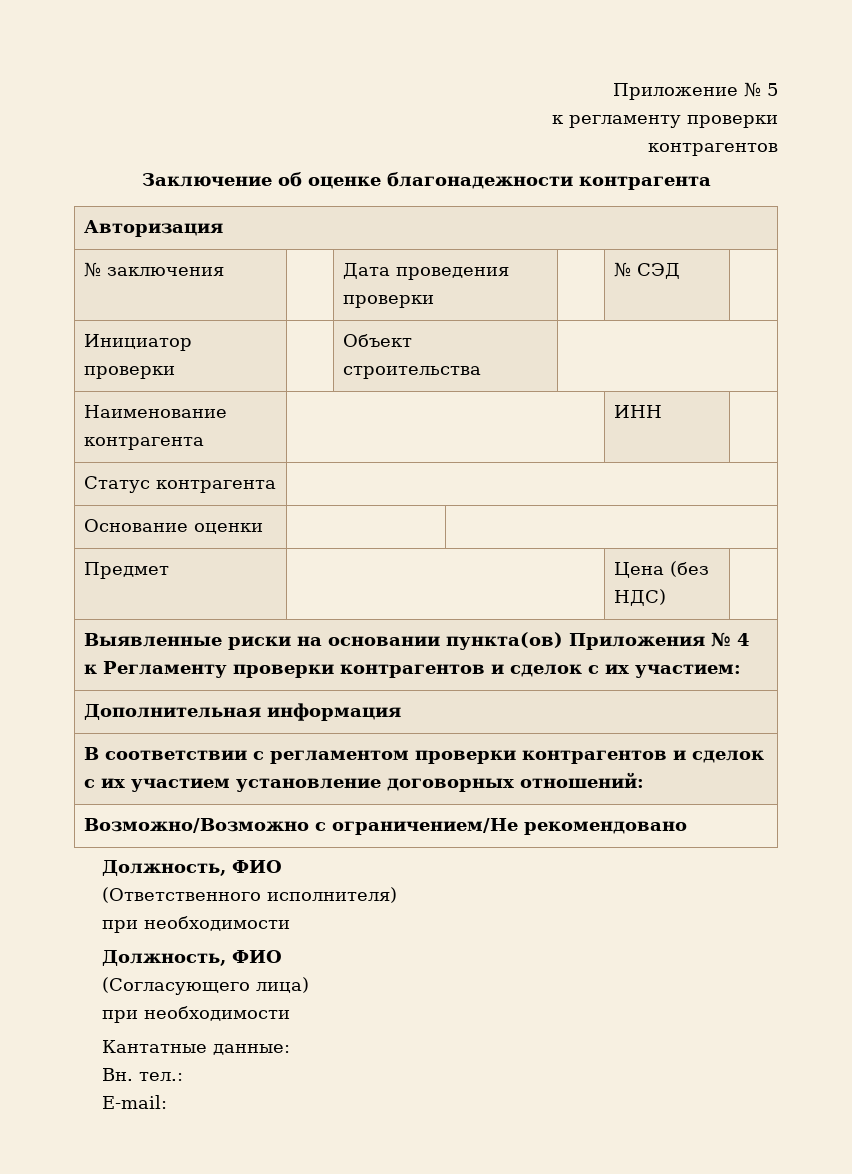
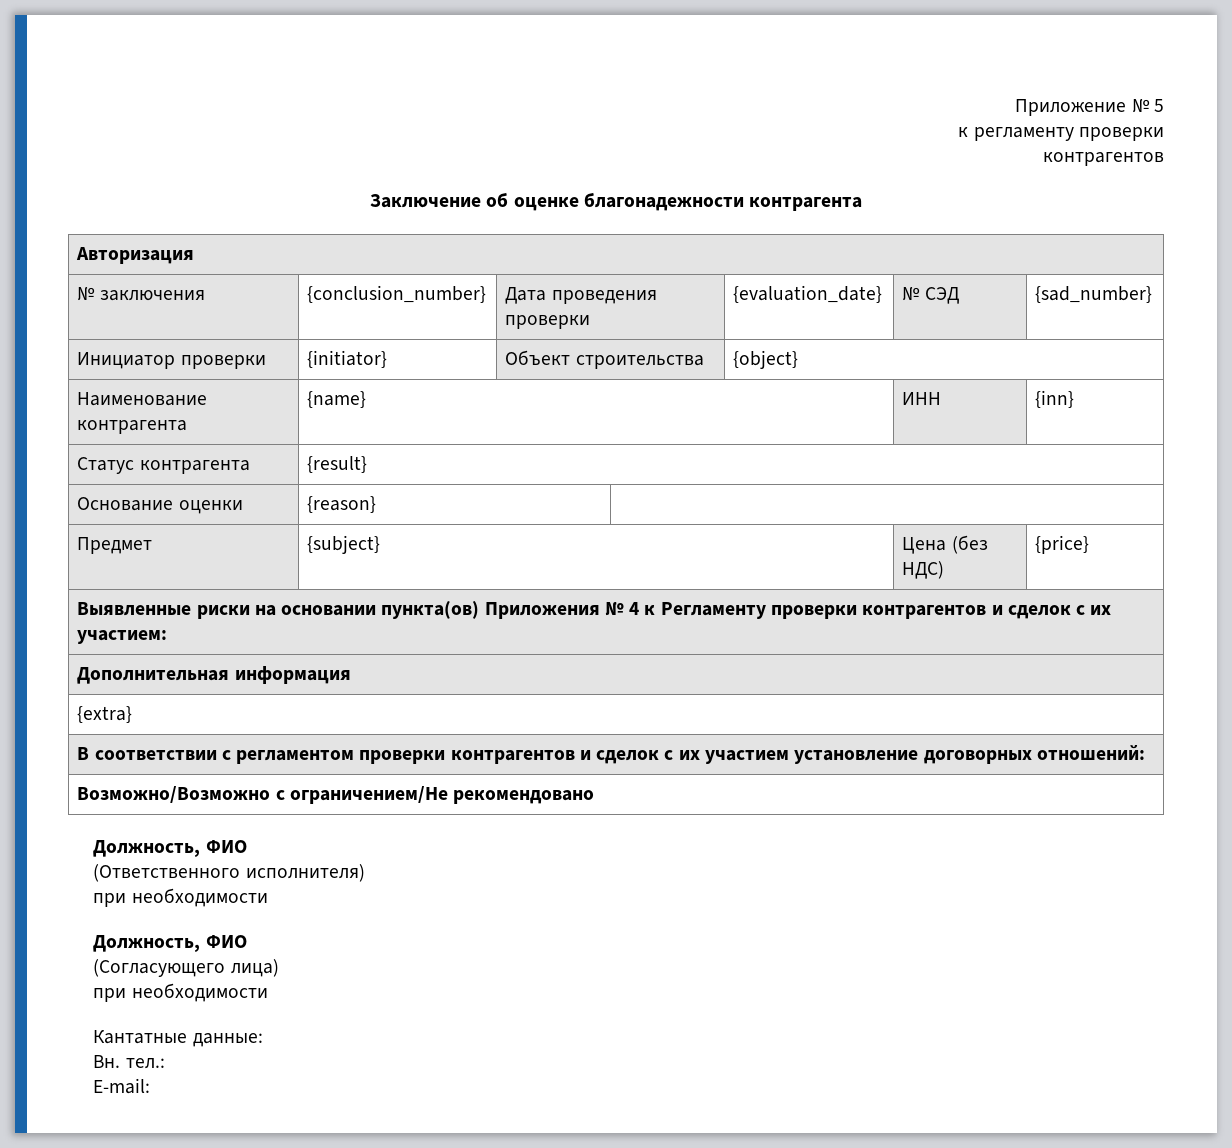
- № заключения | | Дата проведения проверки | | № СЭД |
+ № заключения | {conclusion_number} | Дата проведения проверки | {evaluation_date} | № СЭД | {sad_number}
- Инициатор проверки | | Объект строительства |
+ Инициатор проверки | {initiator} | Объект строительства | {object}
- Наименование контрагента | | ИНН |
+ Наименование контрагента | {name} | ИНН | {inn}
- Статус контрагента |
+ Статус контрагента | {result}
- Основание оценки | |
+ Основание оценки | {reason} |
- Предмет | | Цена (без НДС) |
+ Предмет | {subject} | Цена (без НДС) | {price}
+ {extra}

